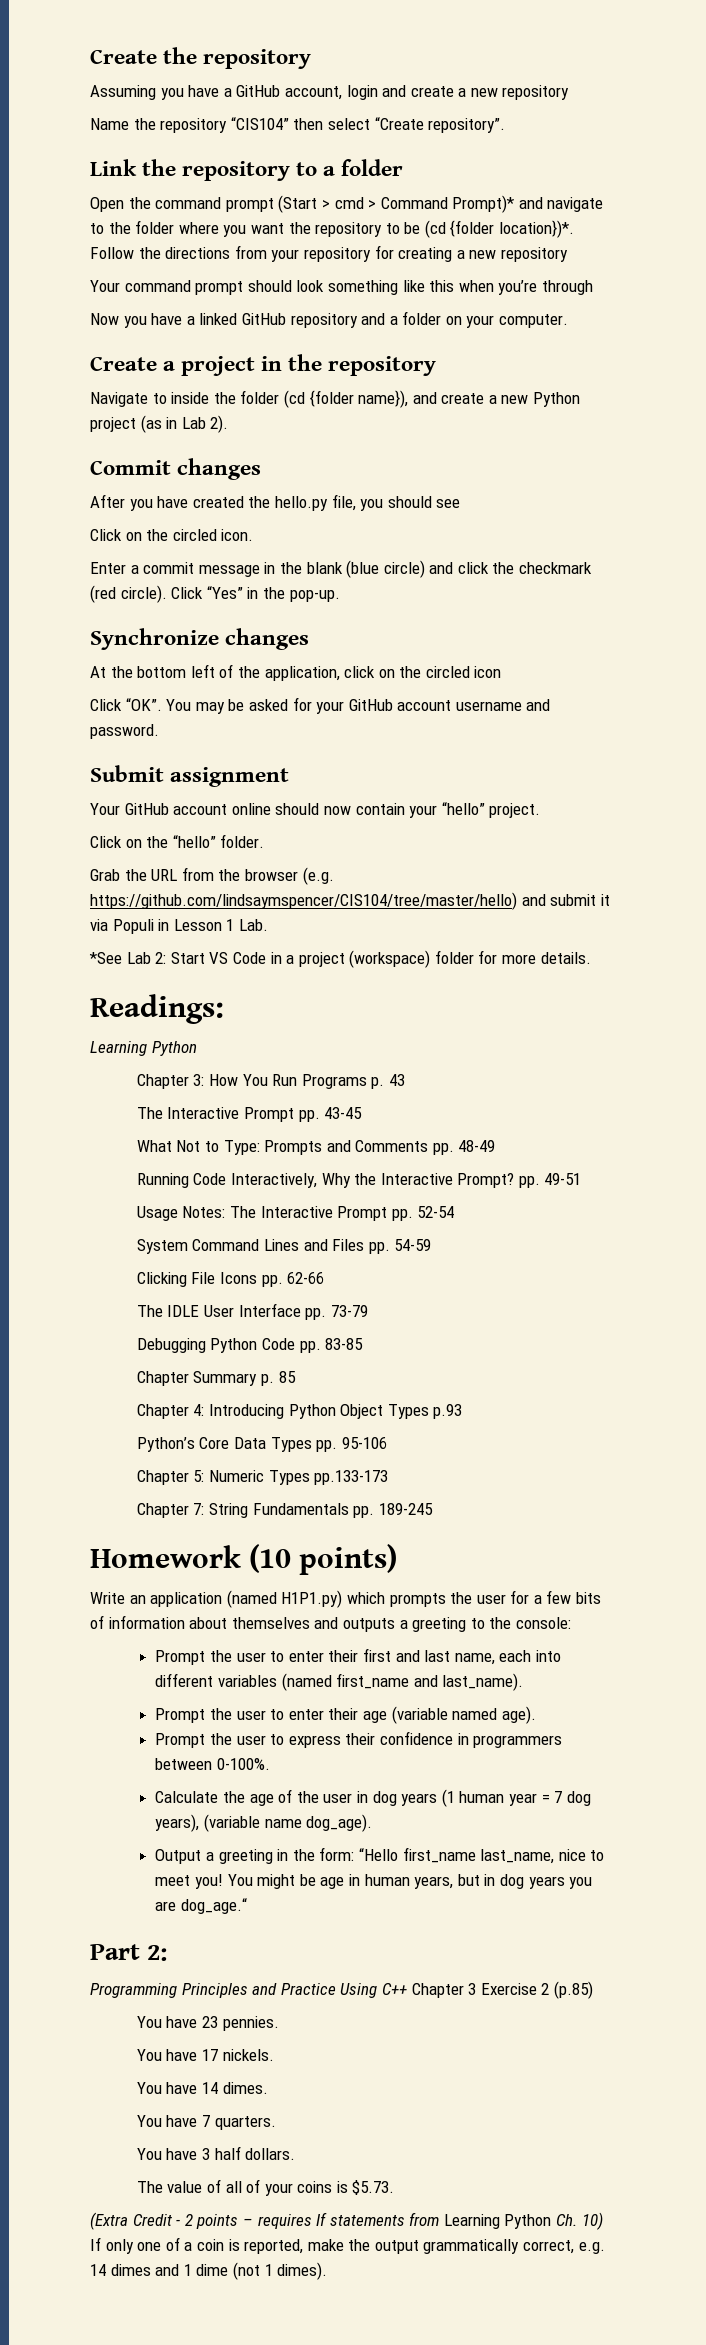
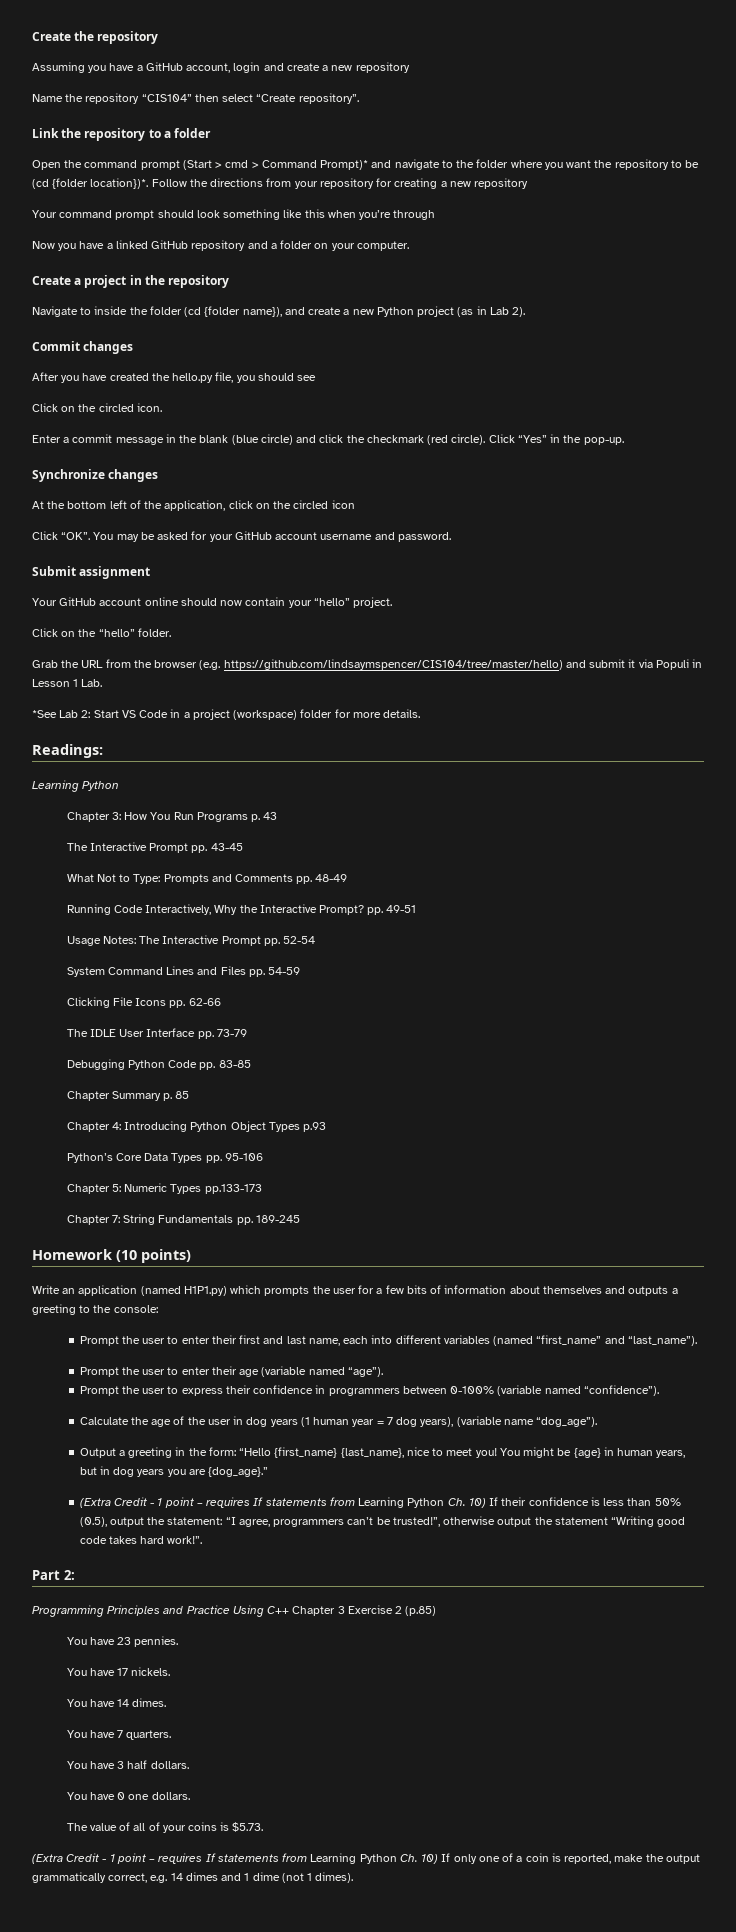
- Prompt the user to enter their first and last name, each into different variables (named first_name and last_name).
+ Prompt the user to enter their first and last name, each into different variables (named “first_name” and “last_name”).
- Prompt the user to enter their age (variable named age).
+ Prompt the user to enter their age (variable named “age”).
- Prompt the user to express their confidence in programmers between 0-100%.
+ Prompt the user to express their confidence in programmers between 0-100% (variable named “confidence”).
- Calculate the age of the user in dog years (1 human year = 7 dog years), (variable name dog_age).
+ Calculate the age of the user in dog years (1 human year = 7 dog years), (variable name “dog_age”).
- Output a greeting in the form: “Hello first_name last_name, nice to meet you!
+ Output a greeting in the form: “Hello {first_name} {last_name}, nice to meet you!
- You might be age in human years, but in dog years you are dog_age.“
+ You might be {age} in human years, but in dog years you are {dog_age}.”
+ (Extra Credit - 1 point – requires If statements from Learning Python Ch. 10) If their confidence is less than 50% (0.5), output the statement: “I agree, programmers can’t be trusted!”, otherwise output the statement “Writing good code takes hard work!”.
+ You have 0 one dollars.
- (Extra Credit - 2 points – requires If statements from Learning Python Ch. 10) If only one of a coin is reported, make the output grammatically correct, e.g. 14 dimes and 1 dime (not 1 dimes).
+ (Extra Credit - 1 point – requires If statements from Learning Python Ch. 10) If only one of a coin is reported, make the output grammatically correct, e.g. 14 dimes and 1 dime (not 1 dimes).

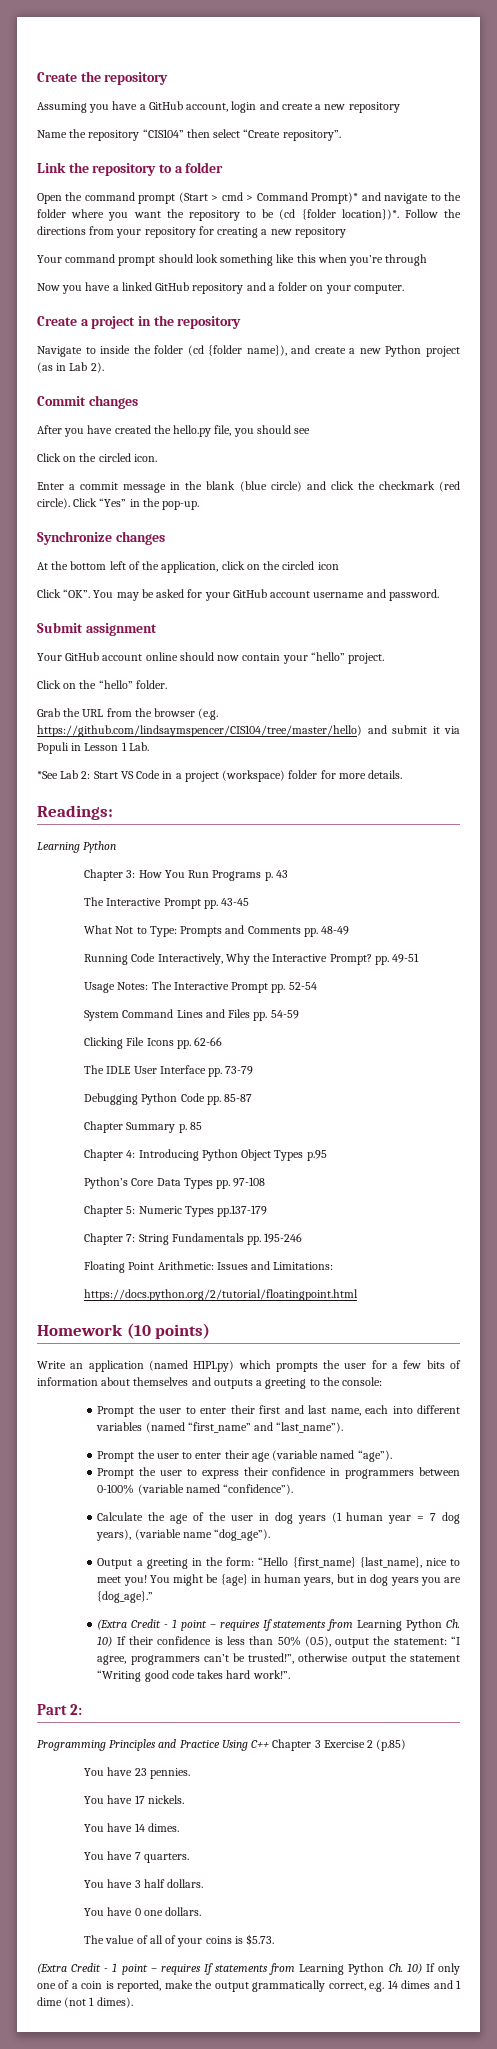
- Debugging Python Code pp. 83-85
+ Debugging Python Code pp. 85-87
- Chapter 4: Introducing Python Object Types p.93
+ Chapter 4: Introducing Python Object Types p.95
- Python’s Core Data Types pp. 95-106
+ Python’s Core Data Types pp. 97-108
- Chapter 5: Numeric Types pp.133-173
+ Chapter 5: Numeric Types pp.137-179
- Chapter 7: String Fundamentals pp. 189-245
+ Chapter 7: String Fundamentals pp. 195-246
+ Floating Point Arithmetic: Issues and Limitations:
+ https://docs.python.org/2/tutorial/floatingpoint.html

